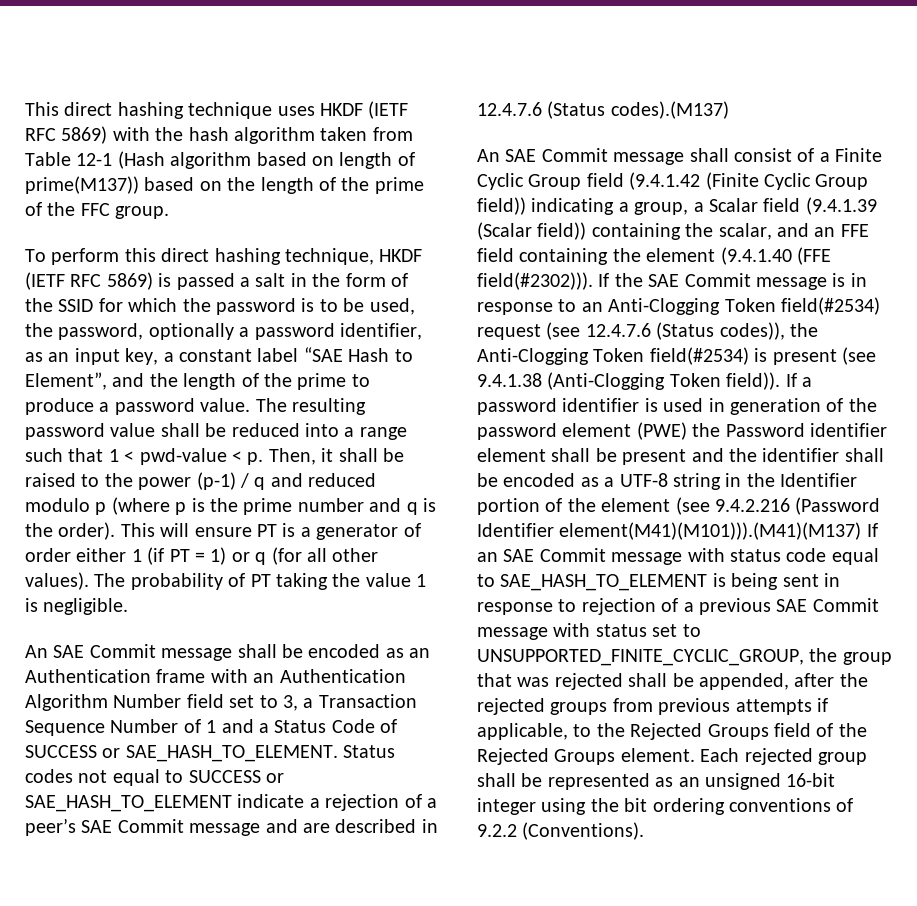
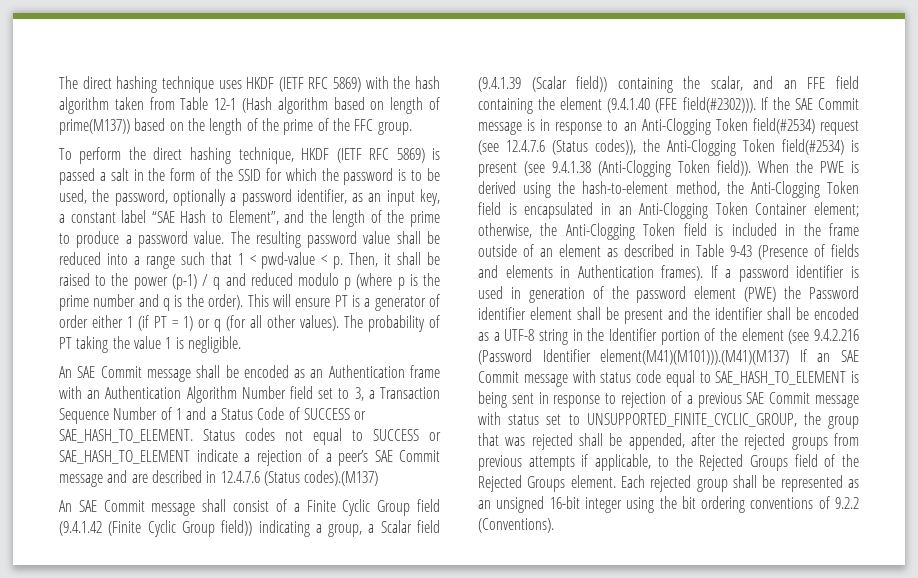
- This direct hashing technique uses HKDF (IETF RFC 5869) with the hash algorithm taken from Table 12-1 (Hash algorithm based on length of prime(M137)) based on the length of the prime of the FFC group.
+ The direct hashing technique uses HKDF (IETF RFC 5869) with the hash algorithm taken from Table 12-1 (Hash algorithm based on length of prime(M137)) based on the length of the prime of the FFC group.
- To perform this direct hashing technique, HKDF (IETF RFC 5869) is passed a salt in the form of the SSID for which the password is to be used, the password, optionally a password identifier, as an input key, a constant label “SAE Hash to Element”, and the length of the prime to produce a password value.
+ To perform the direct hashing technique, HKDF (IETF RFC 5869) is passed a salt in the form of the SSID for which the password is to be used, the password, optionally a password identifier, as an input key, a constant label “SAE Hash to Element”, and the length of the prime to produce a password value.
+ When the PWE is derived using the hash-to-element method, the Anti-Clogging Token field is encapsulated in an Anti-Clogging Token Container element; otherwise, the Anti-Clogging Token field is included in the frame outside of an element as described in Table 9-43 (Presence of fields and elements in Authentication frames).

